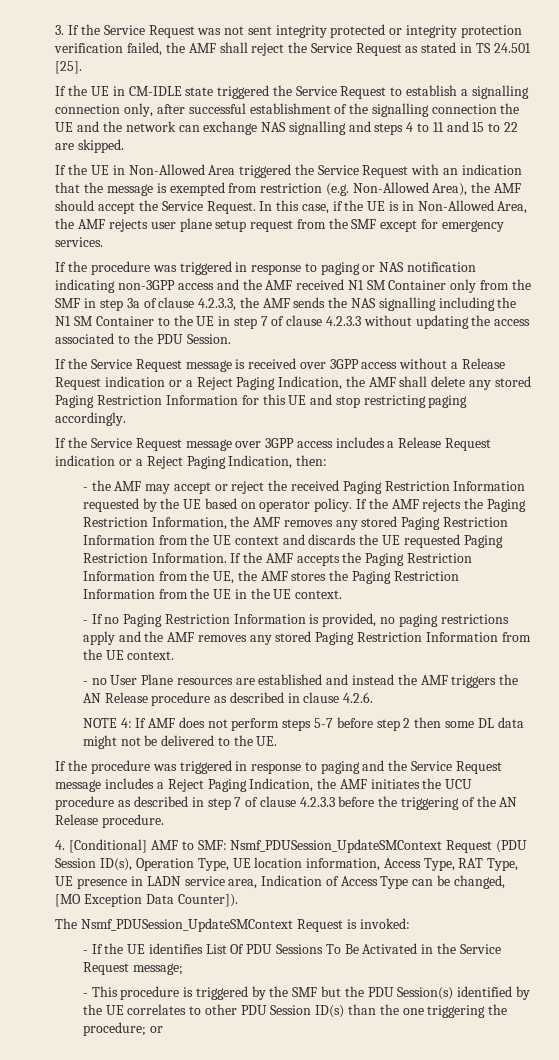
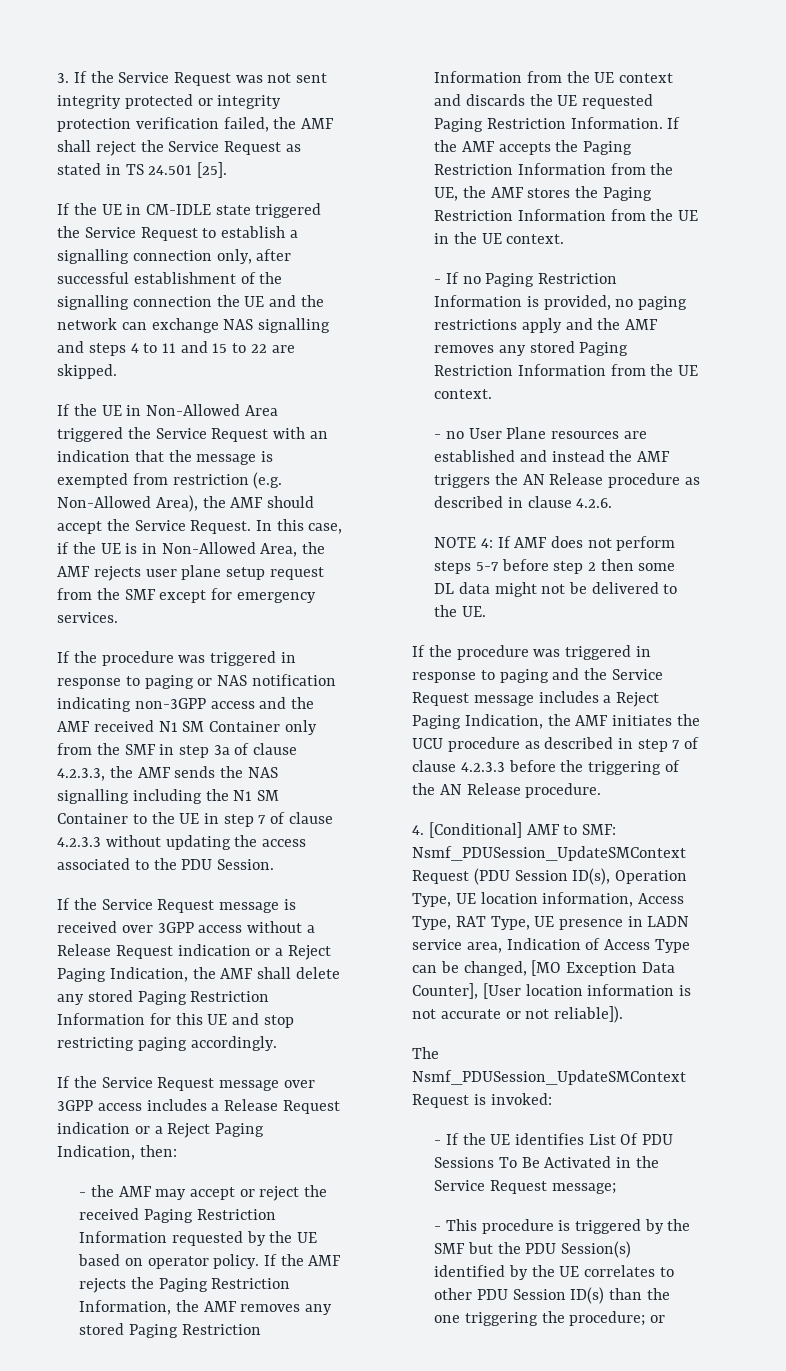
- 4. [Conditional] AMF to SMF: Nsmf_PDUSession_UpdateSMContext Request (PDU Session ID(s), Operation Type, UE location information, Access Type, RAT Type, UE presence in LADN service area, Indication of Access Type can be changed, [MO Exception Data Counter]).
+ 4. [Conditional] AMF to SMF: Nsmf_PDUSession_UpdateSMContext Request (PDU Session ID(s), Operation Type, UE location information, Access Type, RAT Type, UE presence in LADN service area, Indication of Access Type can be changed, [MO Exception Data Counter], [User location information is not accurate or not reliable]).

